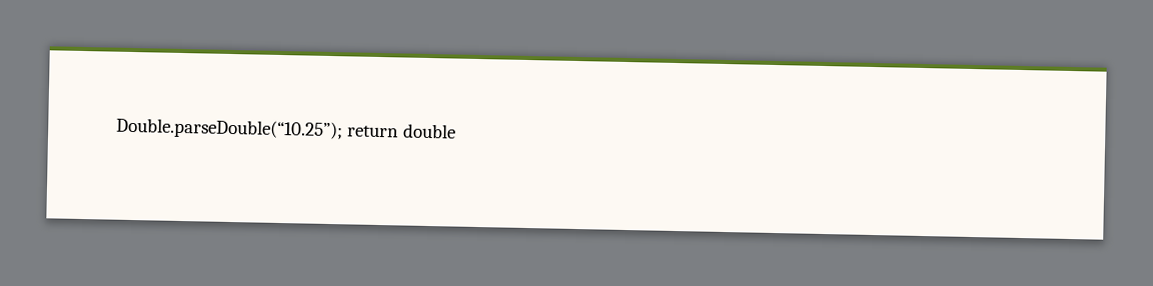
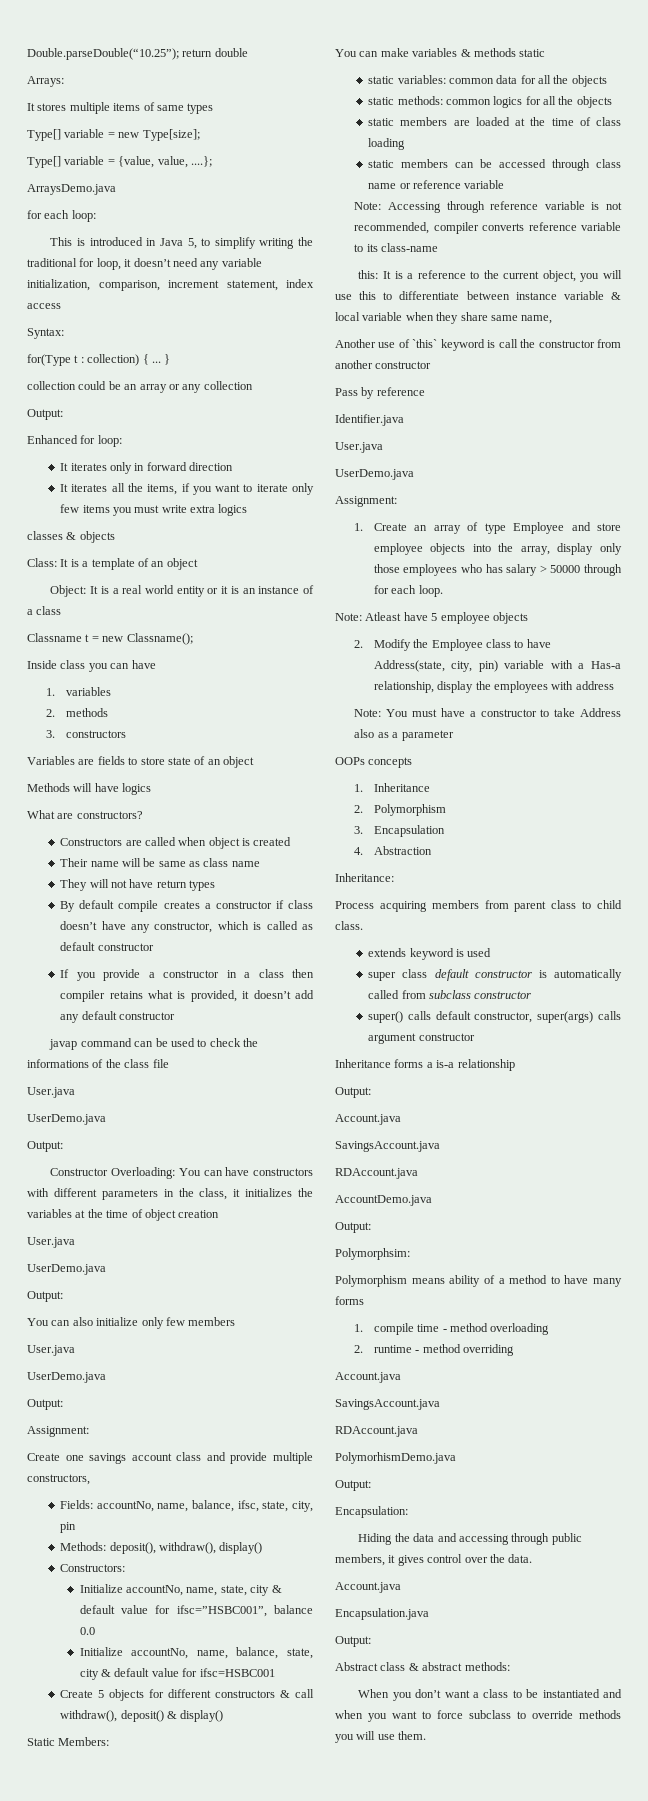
+ Arrays:
+ It stores multiple items of same types
+ Type[] variable = new Type[size];
+ Type[] variable = {value, value, ....};
+ ArraysDemo.java
+ for each loop:
+ This is introduced in Java 5, to simplify writing the traditional for loop, it doesn’t need any variable initialization, comparison, increment statement, index access
+ Syntax:
+ for(Type t : collection) { ... }
+ collection could be an array or any collection
+ Output:
+ Enhanced for loop:
+ It iterates only in forward direction
+ It iterates all the items, if you want to iterate only few items you must write extra logics
+ classes & objects
+ Class: It is a template of an object
+ Object: It is a real world entity or it is an instance of a class
+ Classname t = new Classname();
+ Inside class you can have
+ 1. variables
+ 2. methods
+ 3. constructors
+ Variables are fields to store state of an object
+ Methods will have logics
+ What are constructors?
+ Constructors are called when object is created
+ Their name will be same as class name
+ They will not have return types
+ By default compile creates a constructor if class doesn’t have any constructor, which is called as default constructor
+ If you provide a constructor in a class then compiler retains what is provided, it doesn’t add any default constructor
+ javap command can be used to check the informations of the class file
+ User.java
+ UserDemo.java
+ Output:
+ Constructor Overloading: You can have constructors with different parameters in the class, it initializes the variables at the time of object creation
+ User.java
+ UserDemo.java
+ Output:
+ You can also initialize only few members
+ User.java
+ UserDemo.java
+ Output:
+ Assignment:
+ Create one savings account class and provide multiple constructors,
+ Fields: accountNo, name, balance, ifsc, state, city, pin
+ Methods: deposit(), withdraw(), display()
+ Constructors:
+ Initialize accountNo, name, state, city & default value for ifsc=”HSBC001”, balance 0.0
+ Initialize accountNo, name, balance, state, city & default value for ifsc=HSBC001
+ Create 5 objects for different constructors & call withdraw(), deposit() & display()
+ Static Members:
+ You can make variables & methods static
+ static variables: common data for all the objects
+ static methods: common logics for all the objects
+ static members are loaded at the time of class loading
+ static members can be accessed through class name or reference variable
+ Note: Accessing through reference variable is not recommended, compiler converts reference variable to its class-name
+ this: It is a reference to the current object, you will use this to differentiate between instance variable & local variable when they share same name,
+ Another use of `this` keyword is call the constructor from another constructor
+ Pass by reference
+ Identifier.java
+ User.java
+ UserDemo.java
+ Assignment:
+ 1. Create an array of type Employee and store employee objects into the array, display only those employees who has salary > 50000 through for each loop.
+ Note: Atleast have 5 employee objects
+ 2. Modify the Employee class to have Address(state, city, pin) variable with a Has-a relationship, display the employees with address
+ Note: You must have a constructor to take Address also as a parameter
+ OOPs concepts
+ 1. Inheritance
+ 2. Polymorphism
+ 3. Encapsulation
+ 4. Abstraction
+ Inheritance:
+ Process acquiring members from parent class to child class.
+ extends keyword is used
+ super class default constructor is automatically called from subclass constructor
+ super() calls default constructor, super(args) calls argument constructor
+ Inheritance forms a is-a relationship
+ Output:
+ Account.java
+ SavingsAccount.java
+ RDAccount.java
+ AccountDemo.java
+ Output:
+ Polymorphsim:
+ Polymorphism means ability of a method to have many forms
+ 1. compile time - method overloading
+ 2. runtime - method overriding
+ Account.java
+ SavingsAccount.java
+ RDAccount.java
+ PolymorhismDemo.java
+ Output:
+ Encapsulation:
+ Hiding the data and accessing through public members, it gives control over the data.
+ Account.java
+ Encapsulation.java
+ Output:
+ Abstract class & abstract methods:
+ When you don’t want a class to be instantiated and when you want to force subclass to override methods you will use them.

